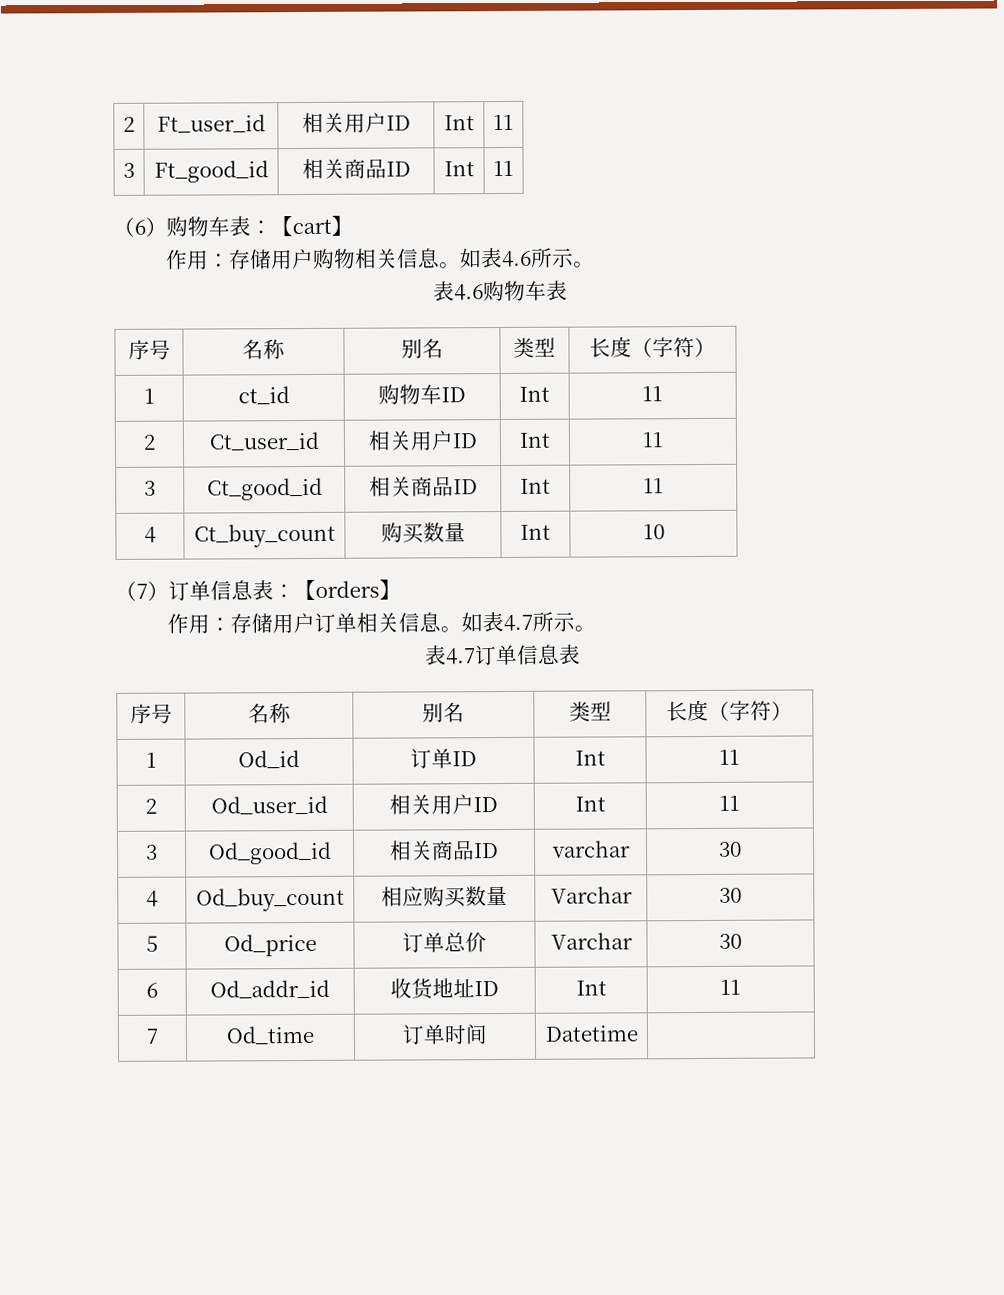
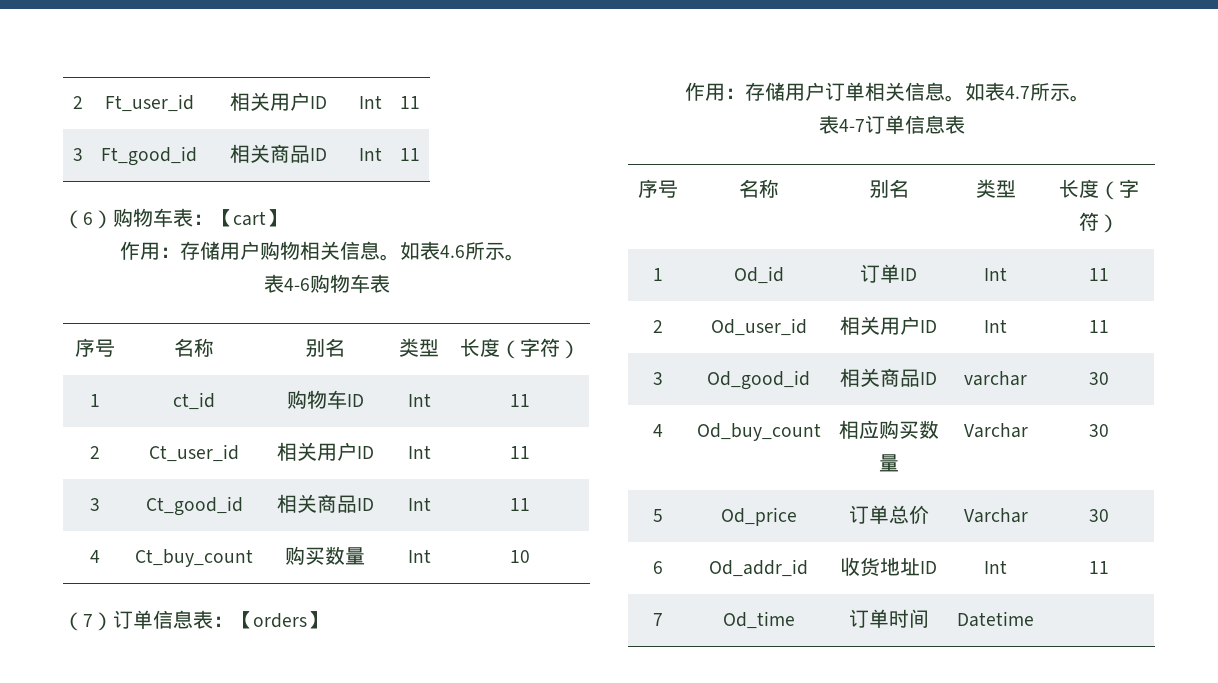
- 表4.6购物车表
+ 表4-6购物车表
- 表4.7订单信息表
+ 表4-7订单信息表

